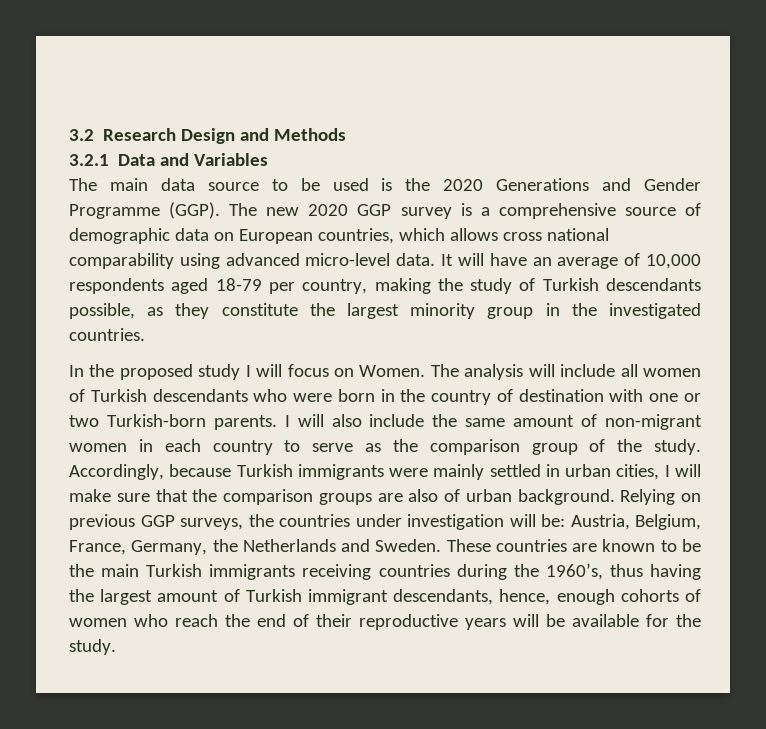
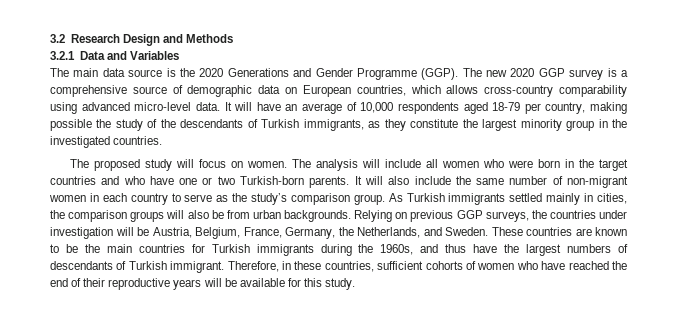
- The main data source to be used is the 2020 Generations and Gender Programme (GGP).
+ The main data source is the 2020 Generations and Gender Programme (GGP).
- The new 2020 GGP survey is a comprehensive source of demographic data on European countries, which allows cross national comparability using advanced micro-level data.
+ The new 2020 GGP survey is a comprehensive source of demographic data on European countries, which allows cross-country comparability using advanced micro-level data.
- It will have an average of 10,000 respondents aged 18-79 per country, making the study of Turkish descendants possible, as they constitute the largest minority group in the investigated countries.
+ It will have an average of 10,000 respondents aged 18-79 per country, making possible the study of the descendants of Turkish immigrants, as they constitute the largest minority group in the investigated countries.
- In the proposed study I will focus on Women.
+ The proposed study will focus on women.
- The analysis will include all women of Turkish descendants who were born in the country of destination with one or two Turkish-born parents.
+ The analysis will include all women who were born in the target countries and who have one or two Turkish-born parents.
- I will also include the same amount of non-migrant women in each country to serve as the comparison group of the study. Accordingly, because Turkish immigrants were mainly settled in urban cities, I will make sure that the comparison groups are also of urban background.
+ It will also include the same number of non-migrant women in each country to serve as the study’s comparison group. As Turkish immigrants settled mainly in cities, the comparison groups will also be from urban backgrounds.
- Relying on previous GGP surveys, the countries under investigation will be: Austria, Belgium, France, Germany, the Netherlands and Sweden.
+ Relying on previous GGP surveys, the countries under investigation will be Austria, Belgium, France, Germany, the Netherlands, and Sweden.
- These countries are known to be the main Turkish immigrants receiving countries during the 1960’s, thus having the largest amount of Turkish immigrant descendants, hence, enough cohorts of women who reach the end of their reproductive years will be available for the study.
+ These countries are known to be the main countries for Turkish immigrants during the 1960s, and thus have the largest numbers of descendants of Turkish immigrant. Therefore, in these countries, sufficient cohorts of women who have reached the end of their reproductive years will be available for this study.

